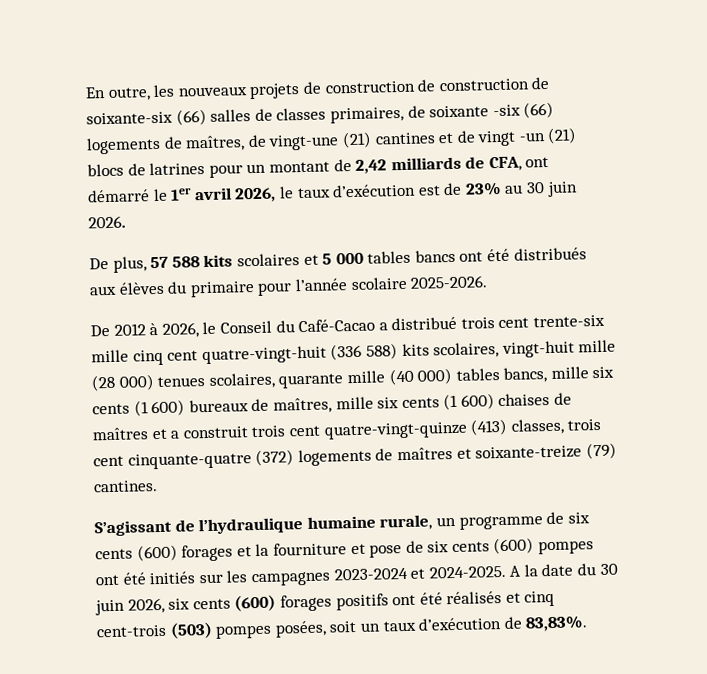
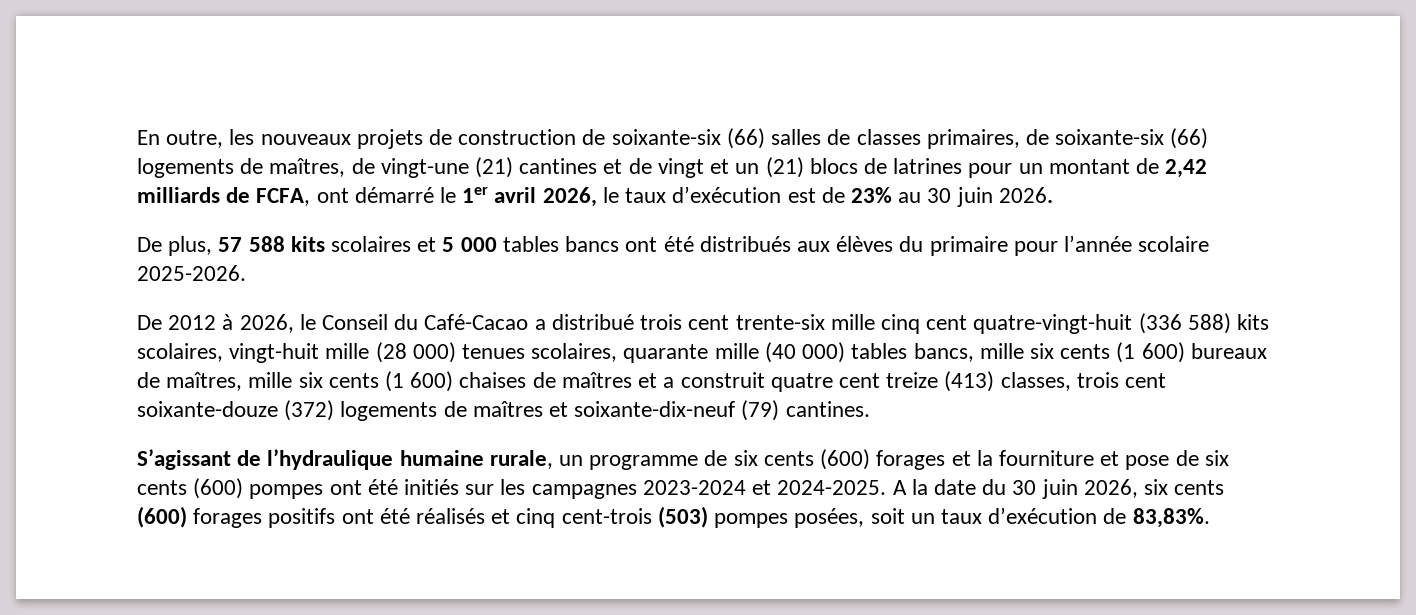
- En outre, les nouveaux projets de construction de construction de soixante-six (66) salles de classes primaires, de soixante -six (66) logements de maîtres, de vingt-une (21) cantines et de vingt -un (21) blocs de latrines pour un montant de 2,42 milliards de CFA, ont démarré le 1er avril 2026, le taux d’exécution est de 23% au 30 juin 2026.
+ En outre, les nouveaux projets de construction de soixante-six (66) salles de classes primaires, de soixante-six (66) logements de maîtres, de vingt-une (21) cantines et de vingt et un (21) blocs de latrines pour un montant de 2,42 milliards de FCFA, ont démarré le 1er avril 2026, le taux d’exécution est de 23% au 30 juin 2026.
- De 2012 à 2026, le Conseil du Café-Cacao a distribué trois cent trente-six mille cinq cent quatre-vingt-huit (336 588) kits scolaires, vingt-huit mille (28 000) tenues scolaires, quarante mille (40 000) tables bancs, mille six cents (1 600) bureaux de maîtres, mille six cents (1 600) chaises de maîtres et a construit trois cent quatre-vingt-quinze (413) classes, trois cent cinquante-quatre (372) logements de maîtres et soixante-treize (79) cantines.
+ De 2012 à 2026, le Conseil du Café-Cacao a distribué trois cent trente-six mille cinq cent quatre-vingt-huit (336 588) kits scolaires, vingt-huit mille (28 000) tenues scolaires, quarante mille (40 000) tables bancs, mille six cents (1 600) bureaux de maîtres, mille six cents (1 600) chaises de maîtres et a construit quatre cent treize (413) classes, trois cent soixante-douze (372) logements de maîtres et soixante-dix-neuf (79) cantines.

